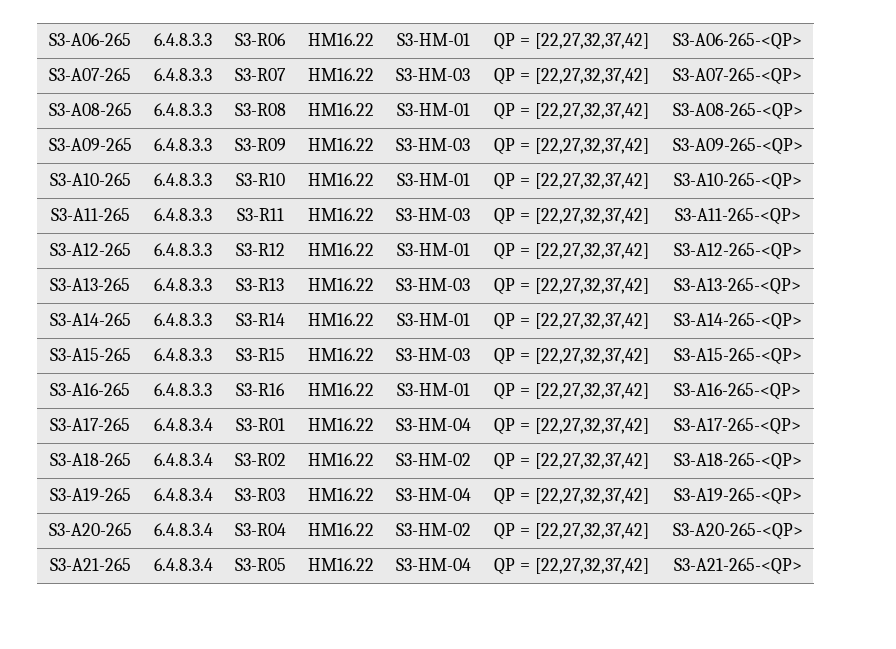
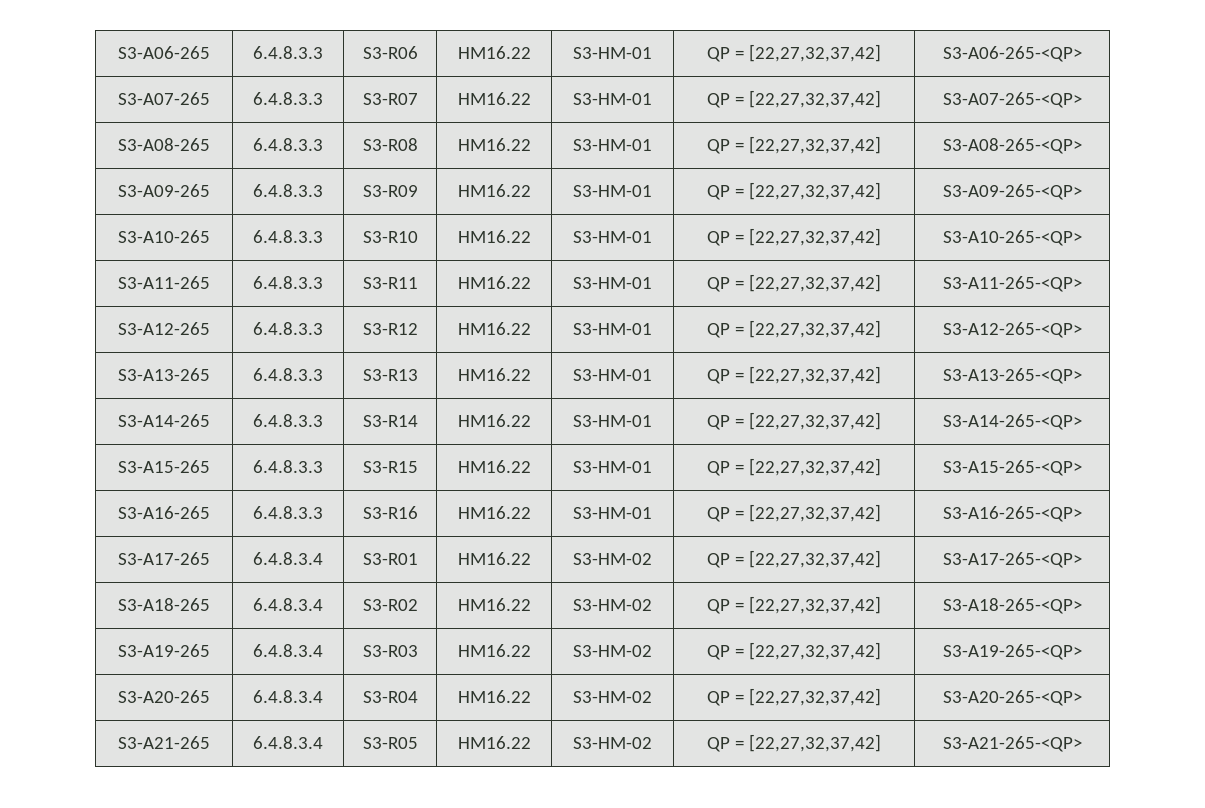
- S3-A07-265 | 6.4.8.3.3 | S3-R07 | HM16.22 | S3-HM-03 | QP = [22,27,32,37,42] | S3-A07-265-<QP>
+ S3-A07-265 | 6.4.8.3.3 | S3-R07 | HM16.22 | S3-HM-01 | QP = [22,27,32,37,42] | S3-A07-265-<QP>
- S3-A09-265 | 6.4.8.3.3 | S3-R09 | HM16.22 | S3-HM-03 | QP = [22,27,32,37,42] | S3-A09-265-<QP>
+ S3-A09-265 | 6.4.8.3.3 | S3-R09 | HM16.22 | S3-HM-01 | QP = [22,27,32,37,42] | S3-A09-265-<QP>
- S3-A11-265 | 6.4.8.3.3 | S3-R11 | HM16.22 | S3-HM-03 | QP = [22,27,32,37,42] | S3-A11-265-<QP>
+ S3-A11-265 | 6.4.8.3.3 | S3-R11 | HM16.22 | S3-HM-01 | QP = [22,27,32,37,42] | S3-A11-265-<QP>
- S3-A13-265 | 6.4.8.3.3 | S3-R13 | HM16.22 | S3-HM-03 | QP = [22,27,32,37,42] | S3-A13-265-<QP>
+ S3-A13-265 | 6.4.8.3.3 | S3-R13 | HM16.22 | S3-HM-01 | QP = [22,27,32,37,42] | S3-A13-265-<QP>
- S3-A15-265 | 6.4.8.3.3 | S3-R15 | HM16.22 | S3-HM-03 | QP = [22,27,32,37,42] | S3-A15-265-<QP>
+ S3-A15-265 | 6.4.8.3.3 | S3-R15 | HM16.22 | S3-HM-01 | QP = [22,27,32,37,42] | S3-A15-265-<QP>
- S3-A17-265 | 6.4.8.3.4 | S3-R01 | HM16.22 | S3-HM-04 | QP = [22,27,32,37,42] | S3-A17-265-<QP>
+ S3-A17-265 | 6.4.8.3.4 | S3-R01 | HM16.22 | S3-HM-02 | QP = [22,27,32,37,42] | S3-A17-265-<QP>
- S3-A19-265 | 6.4.8.3.4 | S3-R03 | HM16.22 | S3-HM-04 | QP = [22,27,32,37,42] | S3-A19-265-<QP>
+ S3-A19-265 | 6.4.8.3.4 | S3-R03 | HM16.22 | S3-HM-02 | QP = [22,27,32,37,42] | S3-A19-265-<QP>
- S3-A21-265 | 6.4.8.3.4 | S3-R05 | HM16.22 | S3-HM-04 | QP = [22,27,32,37,42] | S3-A21-265-<QP>
+ S3-A21-265 | 6.4.8.3.4 | S3-R05 | HM16.22 | S3-HM-02 | QP = [22,27,32,37,42] | S3-A21-265-<QP>

